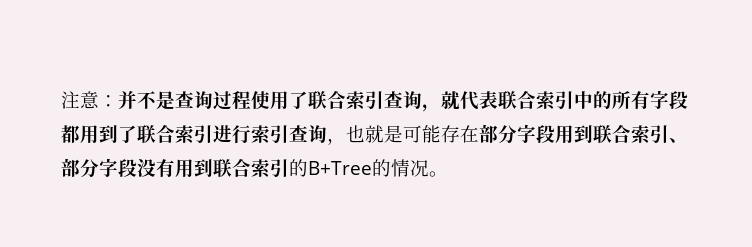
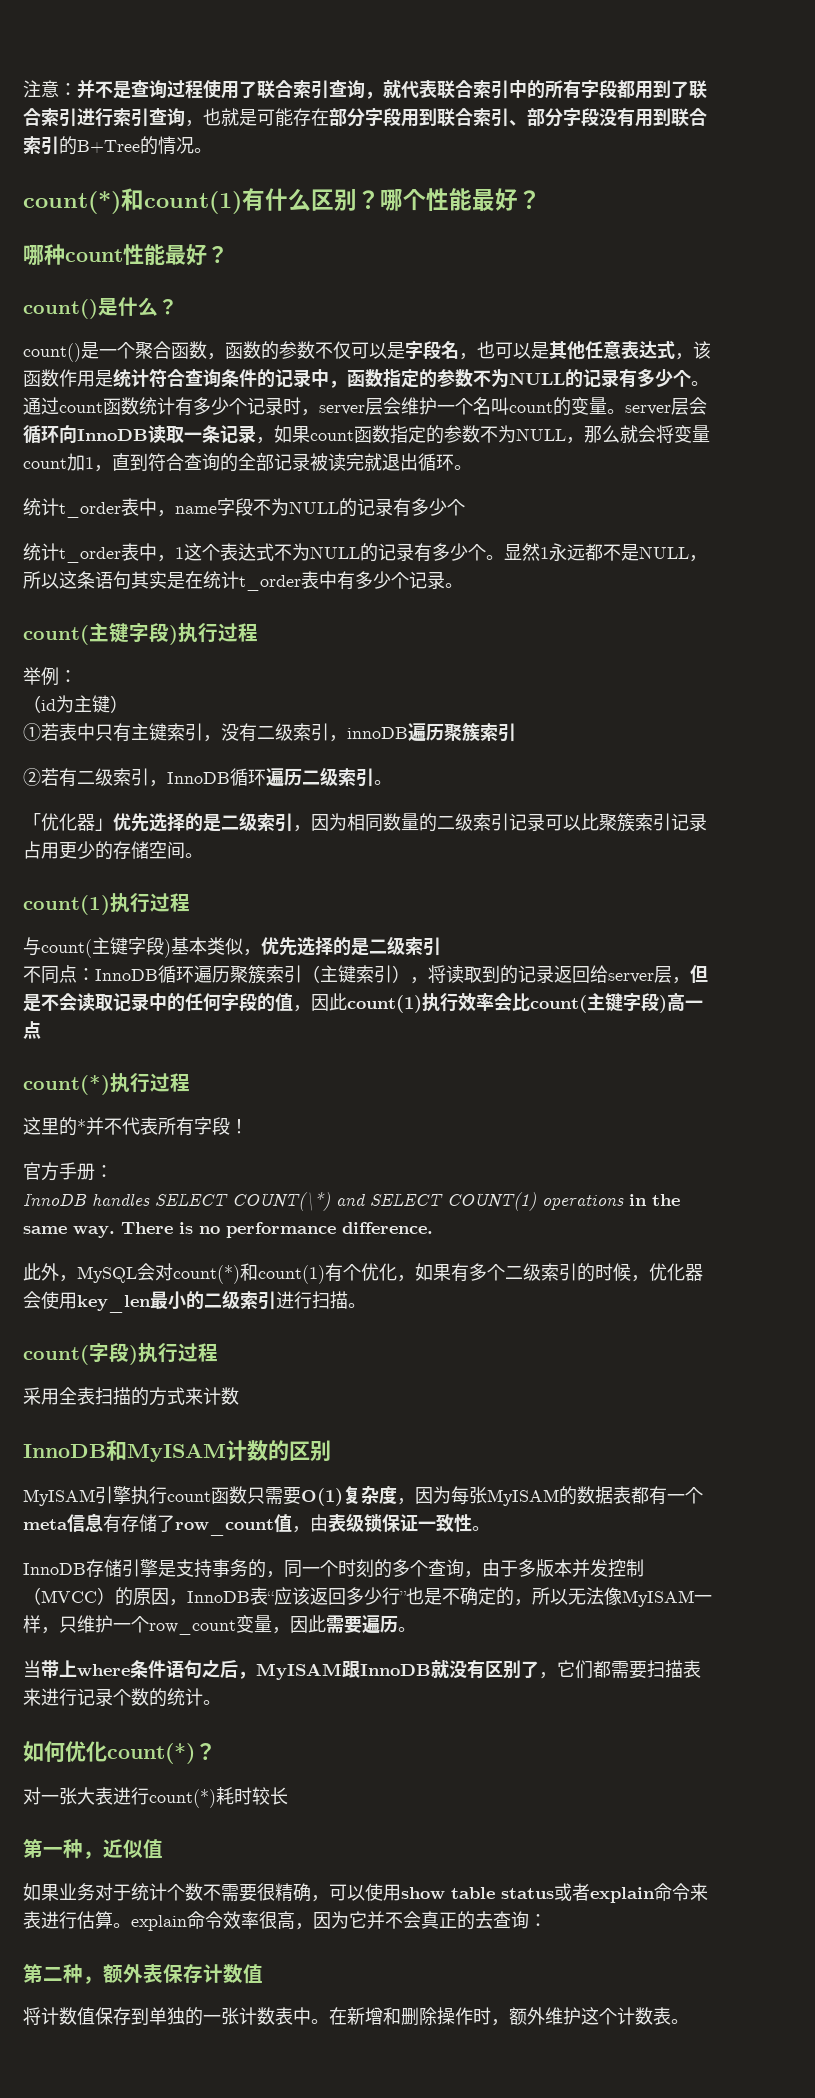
+ count(*)和count(1)有什么区别？哪个性能最好？
+ 哪种count性能最好？
+ count()是什么？
+ count()是一个聚合函数，函数的参数不仅可以是字段名，也可以是其他任意表达式，该函数作用是统计符合查询条件的记录中，函数指定的参数不为NULL的记录有多少个。通过count函数统计有多少个记录时，server层会维护一个名叫count的变量。server层会循环向InnoDB读取一条记录，如果count函数指定的参数不为NULL，那么就会将变量count加1，直到符合查询的全部记录被读完就退出循环。
+ 统计t_order表中，name字段不为NULL的记录有多少个
+ 统计t_order表中，1这个表达式不为NULL的记录有多少个。显然1永远都不是NULL，所以这条语句其实是在统计t_order表中有多少个记录。
+ count(主键字段)执行过程
+ 举例：
+ （id为主键）
+ ①若表中只有主键索引，没有二级索引，innoDB遍历聚簇索引
+ ②若有二级索引，InnoDB循环遍历二级索引。
+ 「优化器」优先选择的是二级索引，因为相同数量的二级索引记录可以比聚簇索引记录占用更少的存储空间。
+ count(1)执行过程
+ 与count(主键字段)基本类似，优先选择的是二级索引
+ 不同点：InnoDB循环遍历聚簇索引（主键索引），将读取到的记录返回给server层，但是不会读取记录中的任何字段的值，因此count(1)执行效率会比count(主键字段)高一点
+ count(*)执行过程
+ 这里的*并不代表所有字段！
+ 官方手册：
+ InnoDB handles SELECT COUNT(\*) and SELECT COUNT(1) operations in the same way. There is no performance difference.
+ 此外，MySQL会对count(*)和count(1)有个优化，如果有多个二级索引的时候，优化器会使用key_len最小的二级索引进行扫描。
+ count(字段)执行过程
+ 采用全表扫描的方式来计数
+ InnoDB和MyISAM计数的区别
+ MyISAM引擎执行count函数只需要O(1)复杂度，因为每张MyISAM的数据表都有一个meta信息有存储了row_count值，由表级锁保证一致性。
+ InnoDB存储引擎是支持事务的，同一个时刻的多个查询，由于多版本并发控制（MVCC）的原因，InnoDB表“应该返回多少行”也是不确定的，所以无法像MyISAM一样，只维护一个row_count变量，因此需要遍历。
+ 当带上where条件语句之后，MyISAM跟InnoDB就没有区别了，它们都需要扫描表来进行记录个数的统计。
+ 如何优化count(*)？
+ 对一张大表进行count(*)耗时较长
+ 第一种，近似值
+ 如果业务对于统计个数不需要很精确，可以使用show table status或者explain命令来表进行估算。explain命令效率很高，因为它并不会真正的去查询：
+ 第二种，额外表保存计数值
+ 将计数值保存到单独的一张计数表中。在新增和删除操作时，额外维护这个计数表。

